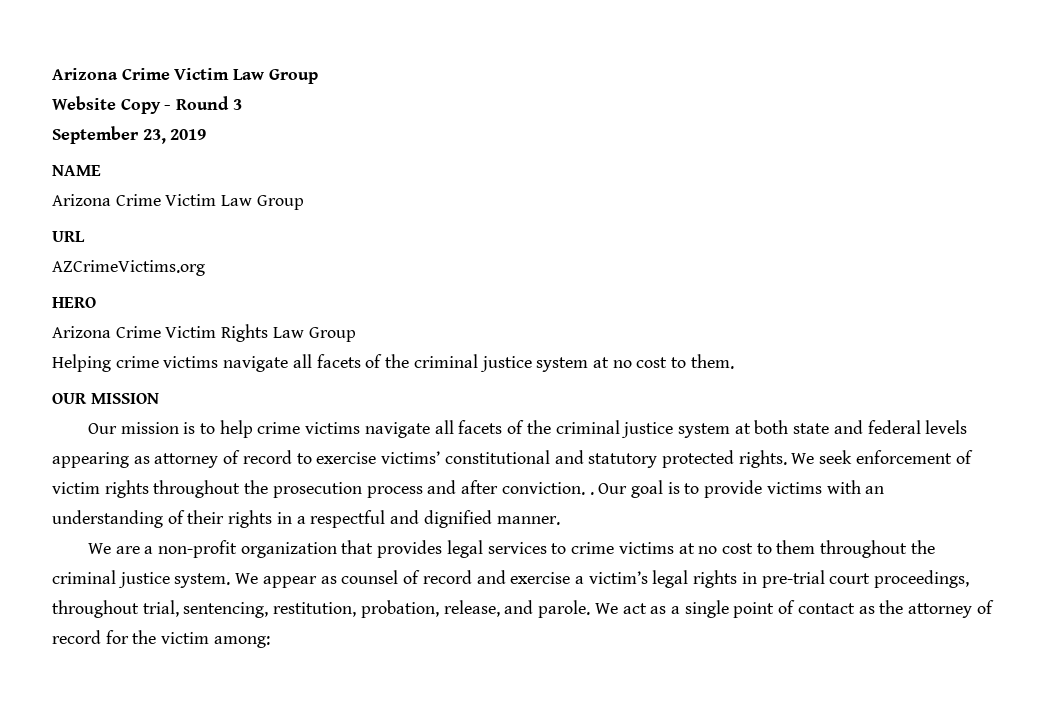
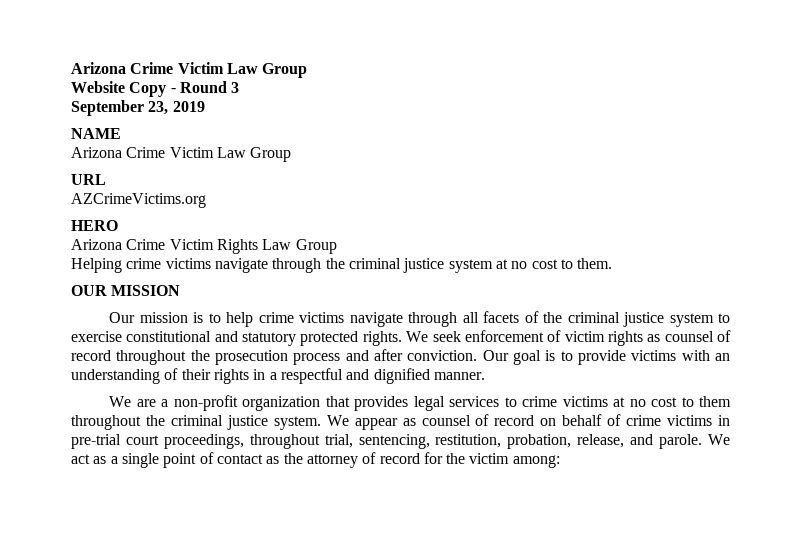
- Helping crime victims navigate all facets of the criminal justice system at no cost to them.
+ Helping crime victims navigate through the criminal justice system at no cost to them.
- Our mission is to help crime victims navigate all facets of the criminal justice system at both state and federal levels appearing as attorney of record to exercise victims’ constitutional and statutory protected rights.
+ Our mission is to help crime victims navigate through all facets of the criminal justice system to exercise constitutional and statutory protected rights.
- We seek enforcement of victim rights throughout the prosecution process and after conviction. .
+ We seek enforcement of victim rights as counsel of record throughout the prosecution process and after conviction.
- We appear as counsel of record and exercise a victim’s legal rights in pre-trial court proceedings, throughout trial, sentencing, restitution, probation, release, and parole.
+ We appear as counsel of record on behalf of crime victims in pre-trial court proceedings, throughout trial, sentencing, restitution, probation, release, and parole.

